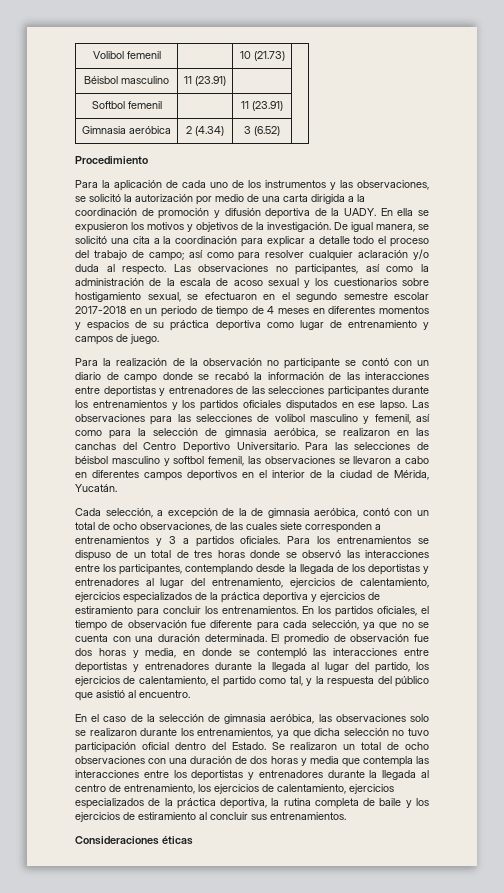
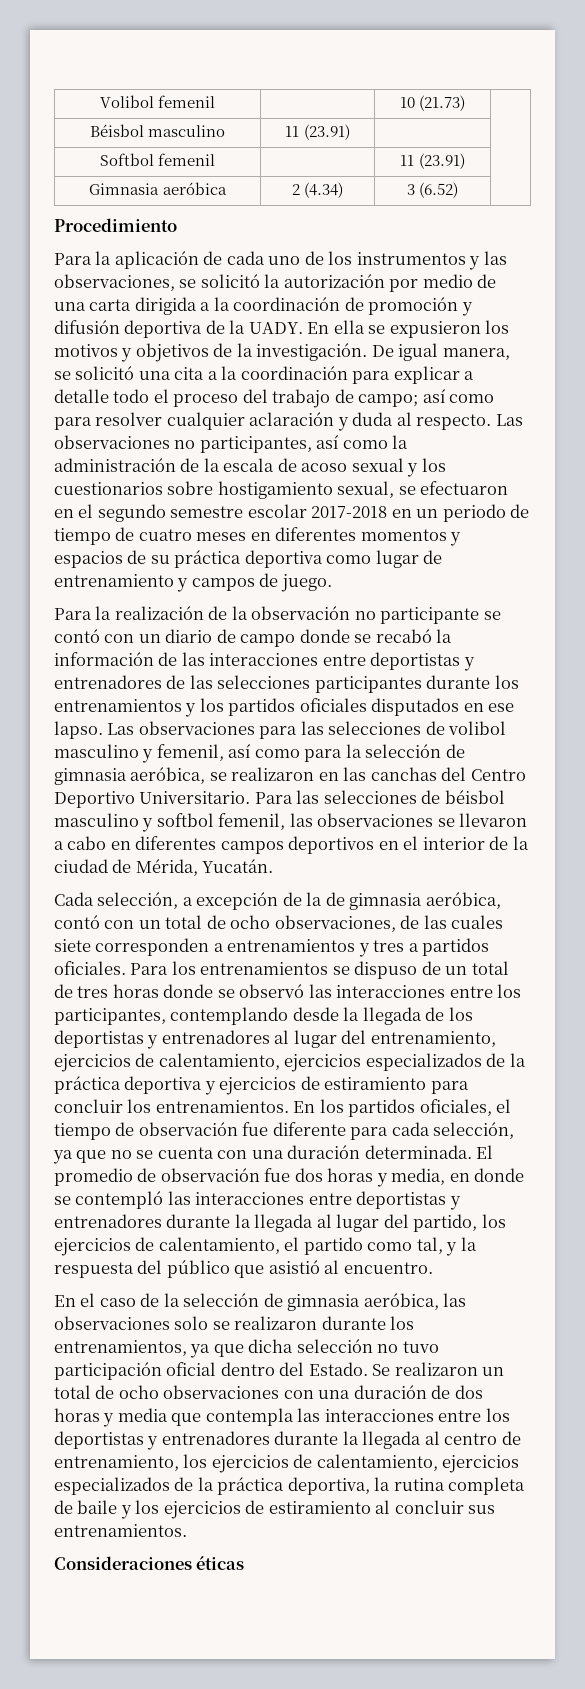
- De igual manera, se solicitó una cita a la coordinación para explicar a detalle todo el proceso del trabajo de campo; así como para resolver cualquier aclaración y/o duda al respecto.
+ De igual manera, se solicitó una cita a la coordinación para explicar a detalle todo el proceso del trabajo de campo; así como para resolver cualquier aclaración y duda al respecto.
- Las observaciones no participantes, así como la administración de la escala de acoso sexual y los cuestionarios sobre hostigamiento sexual, se efectuaron en el segundo semestre escolar 2017-2018 en un periodo de tiempo de 4 meses en diferentes momentos y espacios de su práctica deportiva como lugar de entrenamiento y campos de juego.
+ Las observaciones no participantes, así como la administración de la escala de acoso sexual y los cuestionarios sobre hostigamiento sexual, se efectuaron en el segundo semestre escolar 2017-2018 en un periodo de tiempo de cuatro meses en diferentes momentos y espacios de su práctica deportiva como lugar de entrenamiento y campos de juego.
- Cada selección, a excepción de la de gimnasia aeróbica, contó con un total de ocho observaciones, de las cuales siete corresponden a entrenamientos y 3 a partidos oficiales.
+ Cada selección, a excepción de la de gimnasia aeróbica, contó con un total de ocho observaciones, de las cuales siete corresponden a entrenamientos y tres a partidos oficiales.

